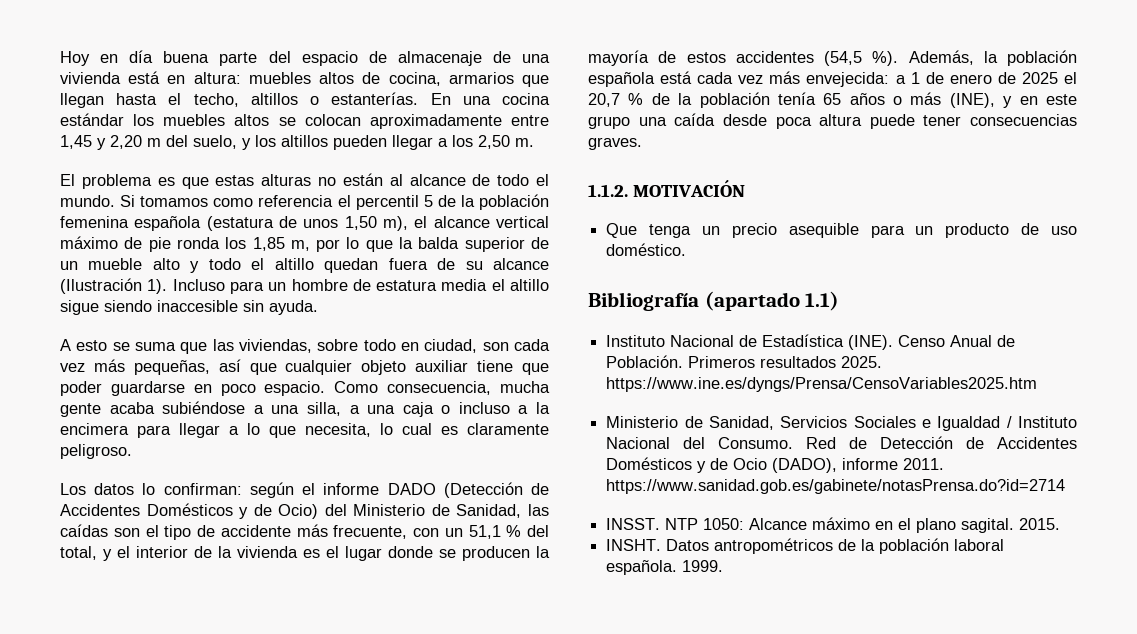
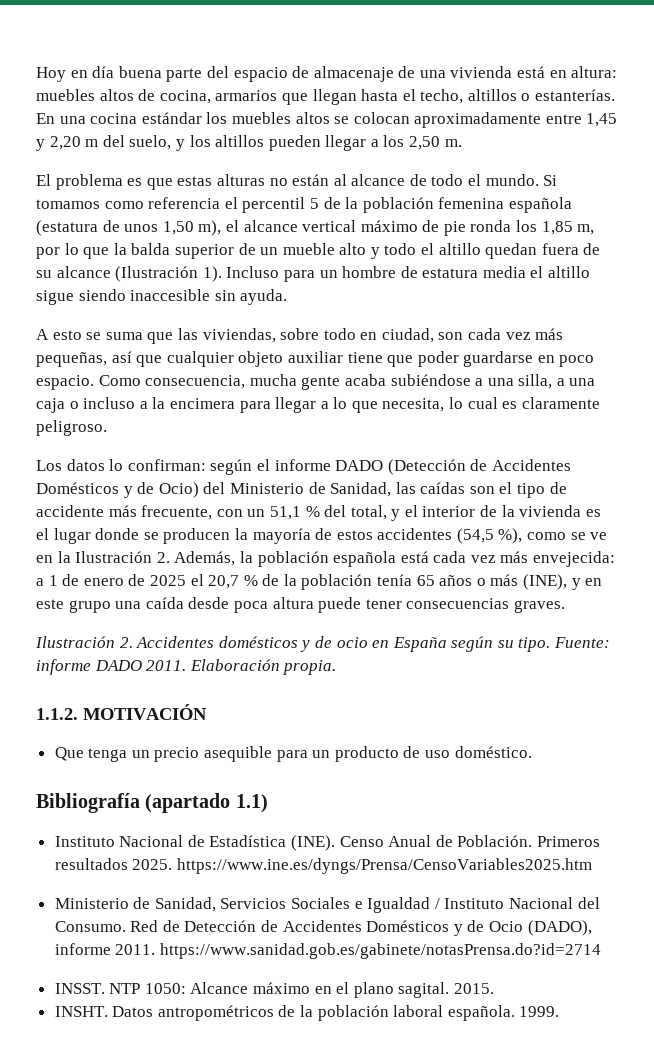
- según el informe DADO (Detección de Accidentes Domésticos y de Ocio) del Ministerio de Sanidad, las caídas son el tipo de accidente más frecuente, con un 51,1 % del total, y el interior de la vivienda es el lugar donde se producen la mayoría de estos accidentes (54,5 %). Además, la población española está cada vez más envejecida:
+ según el informe DADO (Detección de Accidentes Domésticos y de Ocio) del Ministerio de Sanidad, las caídas son el tipo de accidente más frecuente, con un 51,1 % del total, y el interior de la vivienda es el lugar donde se producen la mayoría de estos accidentes (54,5 %), como se ve en la Ilustración 2. Además, la población española está cada vez más envejecida:
+ Ilustración 2. Accidentes domésticos y de ocio en España según su tipo. Fuente: informe DADO 2011. Elaboración propia.

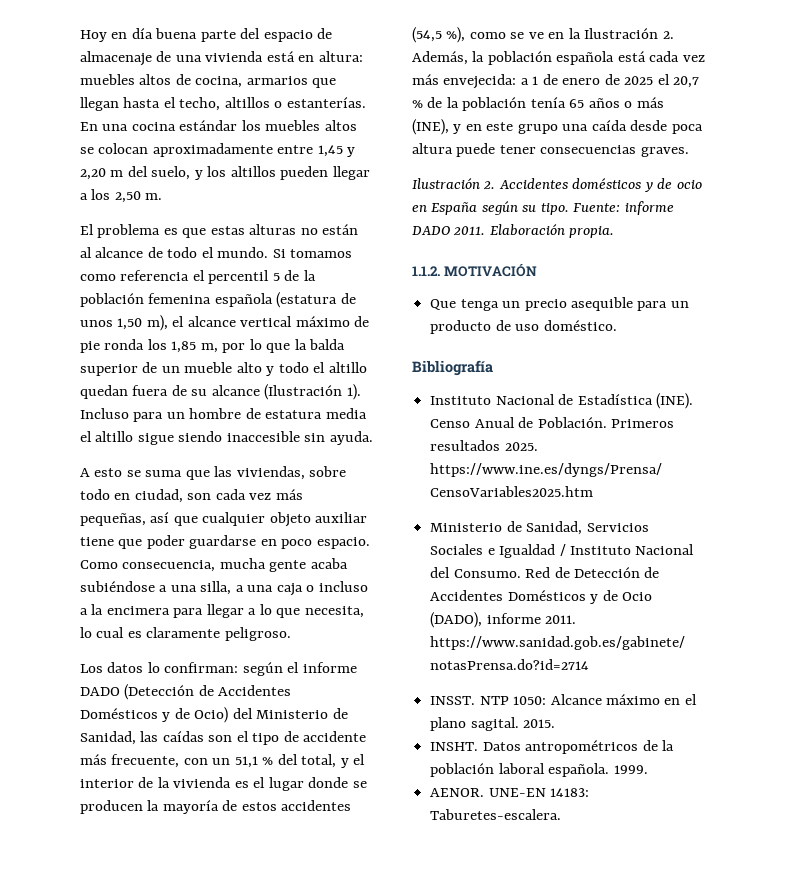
- Bibliografía (apartado 1.1)
+ Bibliografía
+ AENOR. UNE-EN 14183: Taburetes-escalera.

